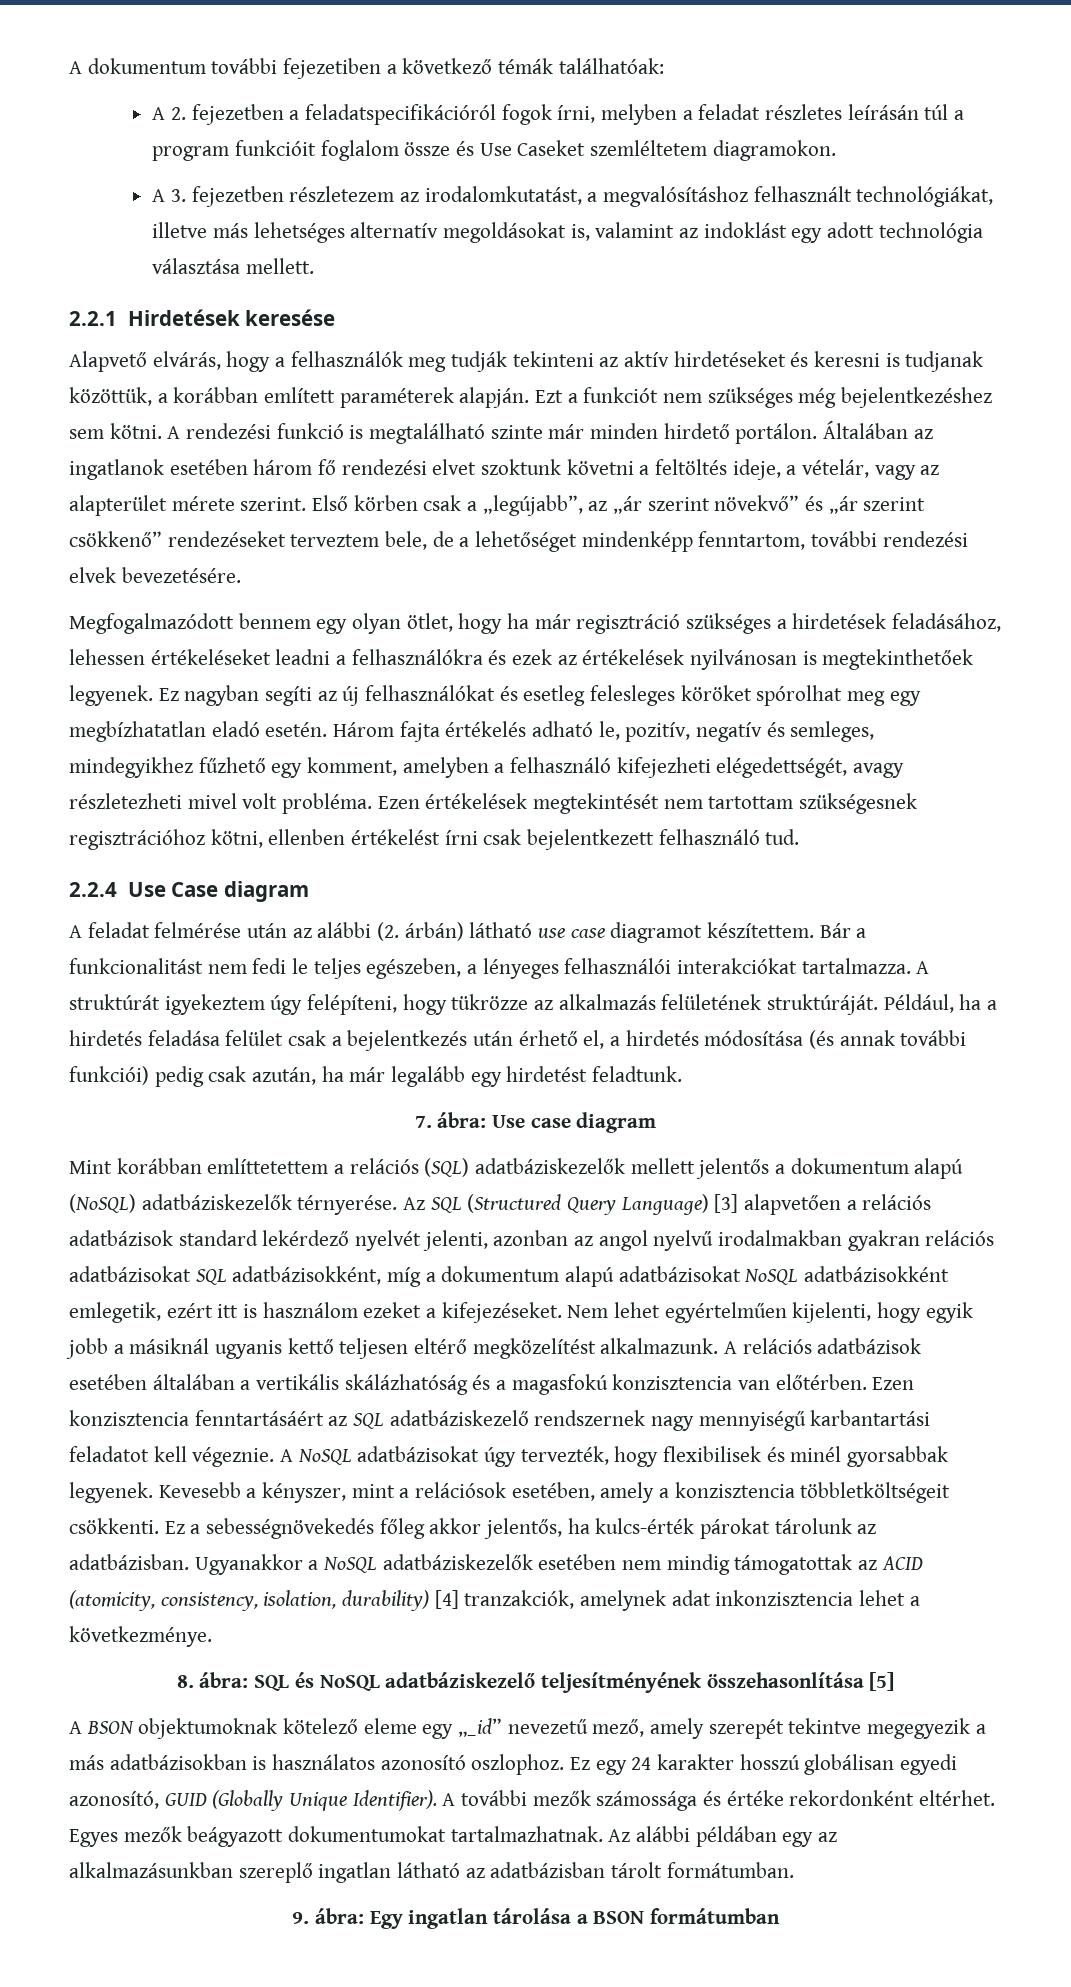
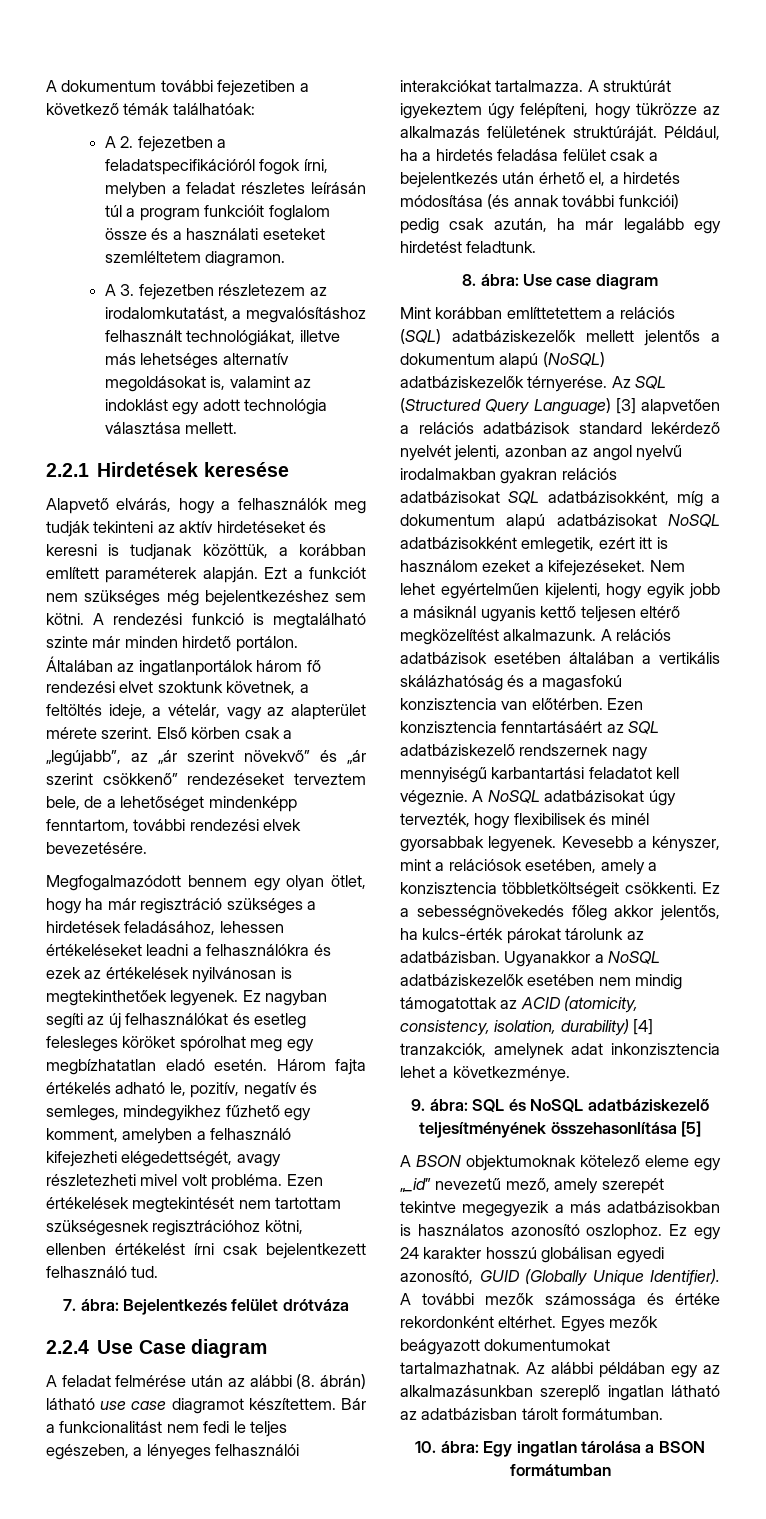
- A 2. fejezetben a feladatspecifikációról fogok írni, melyben a feladat részletes leírásán túl a program funkcióit foglalom össze és Use Caseket szemléltetem diagramokon.
+ A 2. fejezetben a feladatspecifikációról fogok írni, melyben a feladat részletes leírásán túl a program funkcióit foglalom össze és a használati eseteket szemléltetem diagramon.
- Általában az ingatlanok esetében három fő rendezési elvet szoktunk követni a feltöltés ideje, a vételár, vagy az alapterület mérete szerint.
+ Általában az ingatlanportálok három fő rendezési elvet szoktunk követnek, a feltöltés ideje, a vételár, vagy az alapterület mérete szerint.
+ 7. ábra: Bejelentkezés felület drótváza
- A feladat felmérése után az alábbi (2. árbán) látható use case diagramot készítettem.
+ A feladat felmérése után az alábbi (8. ábrán) látható use case diagramot készítettem.
- 7. ábra: Use case diagram
+ 8. ábra: Use case diagram
- 8. ábra: SQL és NoSQL adatbáziskezelő teljesítményének összehasonlítása [5]
+ 9. ábra: SQL és NoSQL adatbáziskezelő teljesítményének összehasonlítása [5]
- 9. ábra: Egy ingatlan tárolása a BSON formátumban
+ 10. ábra: Egy ingatlan tárolása a BSON formátumban

